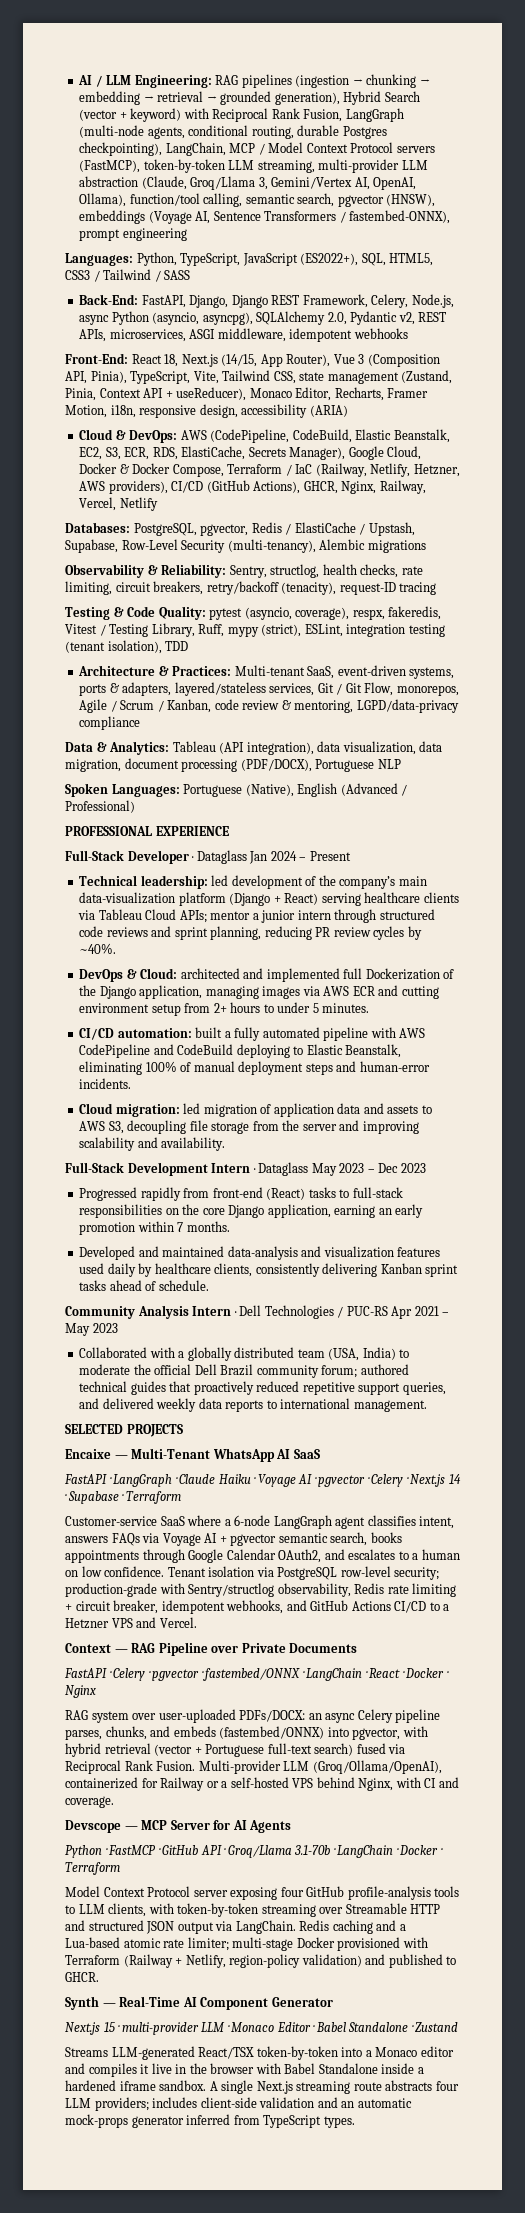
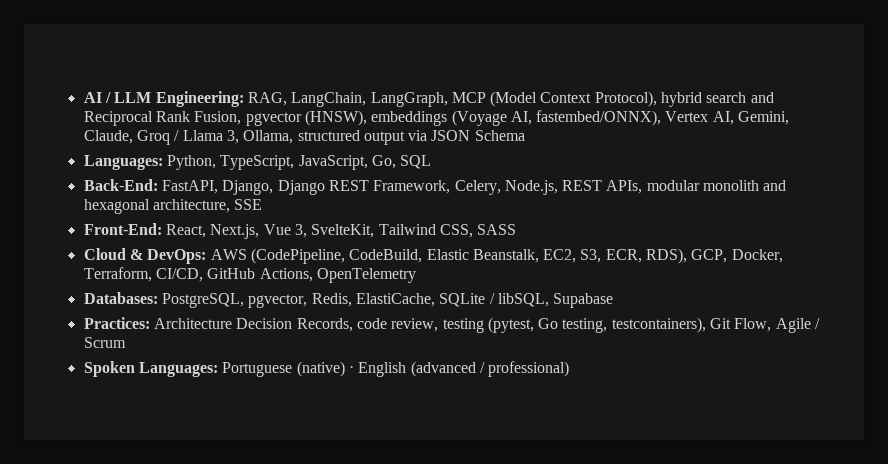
- AI / LLM Engineering: RAG pipelines (ingestion → chunking → embedding → retrieval → grounded generation), Hybrid Search (vector + keyword) with Reciprocal Rank Fusion, LangGraph (multi-node agents, conditional routing, durable Postgres checkpointing), LangChain, MCP / Model Context Protocol servers (FastMCP), token-by-token LLM streaming, multi-provider LLM abstraction (Claude, Groq/Llama 3, Gemini/Vertex AI, OpenAI, Ollama), function/tool calling, semantic search, pgvector (HNSW), embeddings (Voyage AI, Sentence Transformers / fastembed-ONNX), prompt engineering
- Languages: Python, TypeScript, JavaScript (ES2022+), SQL, HTML5, CSS3 / Tailwind / SASS
+ AI / LLM Engineering: RAG, LangChain, LangGraph, MCP (Model Context Protocol), hybrid search and Reciprocal Rank Fusion, pgvector (HNSW), embeddings (Voyage AI, fastembed/ONNX), Vertex AI, Gemini, Claude, Groq / Llama 3, Ollama, structured output via JSON Schema
+ Languages: Python, TypeScript, JavaScript, Go, SQL
- Back-End: FastAPI, Django, Django REST Framework, Celery, Node.js, async Python (asyncio, asyncpg), SQLAlchemy 2.0, Pydantic v2, REST APIs, microservices, ASGI middleware, idempotent webhooks
- Front-End: React 18, Next.js (14/15, App Router), Vue 3 (Composition API, Pinia), TypeScript, Vite, Tailwind CSS, state management (Zustand, Pinia, Context API + useReducer), Monaco Editor, Recharts, Framer Motion, i18n, responsive design, accessibility (ARIA)
+ Back-End: FastAPI, Django, Django REST Framework, Celery, Node.js, REST APIs, modular monolith and hexagonal architecture, SSE
+ Front-End: React, Next.js, Vue 3, SvelteKit, Tailwind CSS, SASS
- Cloud & DevOps: AWS (CodePipeline, CodeBuild, Elastic Beanstalk, EC2, S3, ECR, RDS, ElastiCache, Secrets Manager), Google Cloud, Docker & Docker Compose, Terraform / IaC (Railway, Netlify, Hetzner, AWS providers), CI/CD (GitHub Actions), GHCR, Nginx, Railway, Vercel, Netlify
- Databases: PostgreSQL, pgvector, Redis / ElastiCache / Upstash, Supabase, Row-Level Security (multi-tenancy), Alembic migrations
- Observability & Reliability: Sentry, structlog, health checks, rate limiting, circuit breakers, retry/backoff (tenacity), request-ID tracing
- Testing & Code Quality: pytest (asyncio, coverage), respx, fakeredis, Vitest / Testing Library, Ruff, mypy (strict), ESLint, integration testing (tenant isolation), TDD
- Architecture & Practices: Multi-tenant SaaS, event-driven systems, ports & adapters, layered/stateless services, Git / Git Flow, monorepos, Agile / Scrum / Kanban, code review & mentoring, LGPD/data-privacy compliance
- Data & Analytics: Tableau (API integration), data visualization, data migration, document processing (PDF/DOCX), Portuguese NLP
- Spoken Languages: Portuguese (Native), English (Advanced / Professional)
- PROFESSIONAL EXPERIENCE
- Full-Stack Developer · Dataglass Jan 2024 – Present
- Technical leadership: led development of the company’s main data-visualization platform (Django + React) serving healthcare clients via Tableau Cloud APIs; mentor a junior intern through structured code reviews and sprint planning, reducing PR review cycles by ~40%.
- DevOps & Cloud: architected and implemented full Dockerization of the Django application, managing images via AWS ECR and cutting environment setup from 2+ hours to under 5 minutes.
- CI/CD automation: built a fully automated pipeline with AWS CodePipeline and CodeBuild deploying to Elastic Beanstalk, eliminating 100% of manual deployment steps and human-error incidents.
- Cloud migration: led migration of application data and assets to AWS S3, decoupling file storage from the server and improving scalability and availability.
- Full-Stack Development Intern · Dataglass May 2023 – Dec 2023
- Progressed rapidly from front-end (React) tasks to full-stack responsibilities on the core Django application, earning an early promotion within 7 months.
- Developed and maintained data-analysis and visualization features used daily by healthcare clients, consistently delivering Kanban sprint tasks ahead of schedule.
- Community Analysis Intern · Dell Technologies / PUC-RS Apr 2021 – May 2023
- Collaborated with a globally distributed team (USA, India) to moderate the official Dell Brazil community forum; authored technical guides that proactively reduced repetitive support queries, and delivered weekly data reports to international management.
- SELECTED PROJECTS
- Encaixe — Multi-Tenant WhatsApp AI SaaS
- FastAPI · LangGraph · Claude Haiku · Voyage AI · pgvector · Celery · Next.js 14 · Supabase · Terraform
- Customer-service SaaS where a 6-node LangGraph agent classifies intent, answers FAQs via Voyage AI + pgvector semantic search, books appointments through Google Calendar OAuth2, and escalates to a human on low confidence. Tenant isolation via PostgreSQL row-level security; production-grade with Sentry/structlog observability, Redis rate limiting + circuit breaker, idempotent webhooks, and GitHub Actions CI/CD to a Hetzner VPS and Vercel.
- Context — RAG Pipeline over Private Documents
- FastAPI · Celery · pgvector · fastembed/ONNX · LangChain · React · Docker · Nginx
- RAG system over user-uploaded PDFs/DOCX: an async Celery pipeline parses, chunks, and embeds (fastembed/ONNX) into pgvector, with hybrid retrieval (vector + Portuguese full-text search) fused via Reciprocal Rank Fusion. Multi-provider LLM (Groq/Ollama/OpenAI), containerized for Railway or a self-hosted VPS behind Nginx, with CI and coverage.
- Devscope — MCP Server for AI Agents
- Python · FastMCP · GitHub API · Groq/Llama 3.1-70b · LangChain · Docker · Terraform
- Model Context Protocol server exposing four GitHub profile-analysis tools to LLM clients, with token-by-token streaming over Streamable HTTP and structured JSON output via LangChain. Redis caching and a Lua-based atomic rate limiter; multi-stage Docker provisioned with Terraform (Railway + Netlify, region-policy validation) and published to GHCR.
- Synth — Real-Time AI Component Generator
- Next.js 15 · multi-provider LLM · Monaco Editor · Babel Standalone · Zustand
- Streams LLM-generated React/TSX token-by-token into a Monaco editor and compiles it live in the browser with Babel Standalone inside a hardened iframe sandbox. A single Next.js streaming route abstracts four LLM providers; includes client-side validation and an automatic mock-props generator inferred from TypeScript types.
+ Cloud & DevOps: AWS (CodePipeline, CodeBuild, Elastic Beanstalk, EC2, S3, ECR, RDS), GCP, Docker, Terraform, CI/CD, GitHub Actions, OpenTelemetry
+ Databases: PostgreSQL, pgvector, Redis, ElastiCache, SQLite / libSQL, Supabase
+ Practices: Architecture Decision Records, code review, testing (pytest, Go testing, testcontainers), Git Flow, Agile / Scrum
+ Spoken Languages: Portuguese (native) · English (advanced / professional)

